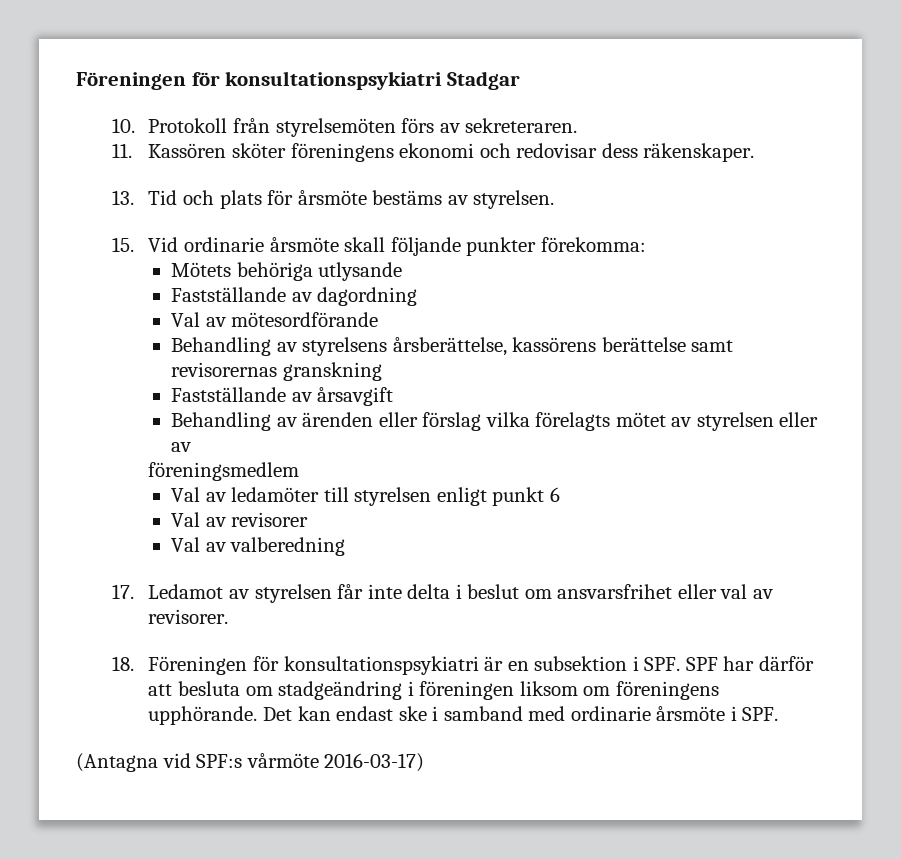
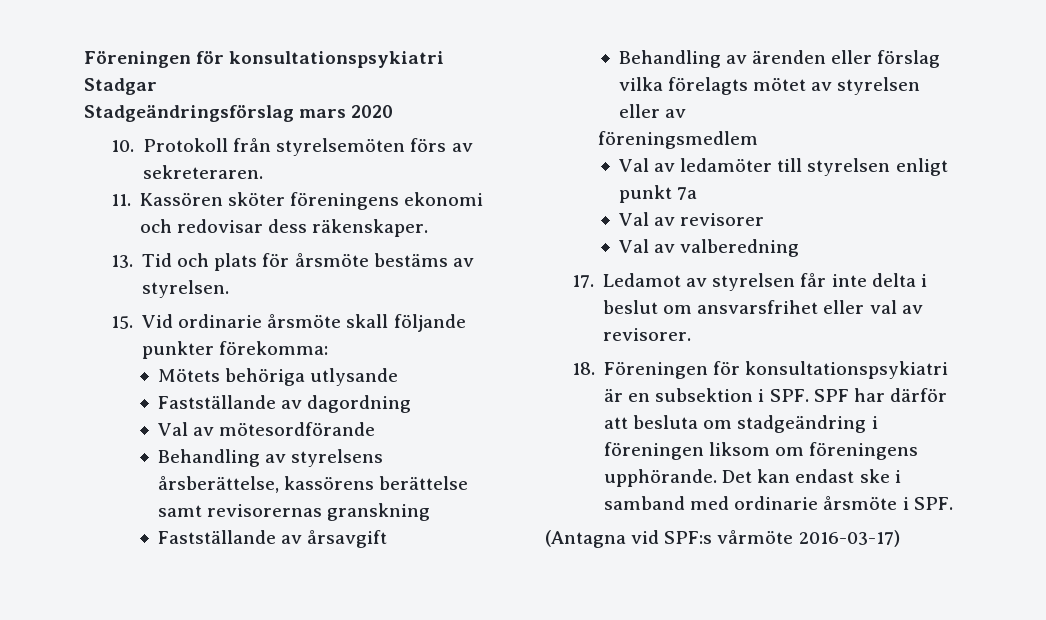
+ Stadgeändringsförslag mars 2020
- Val av ledamöter till styrelsen enligt punkt 6
+ Val av ledamöter till styrelsen enligt punkt 7a

